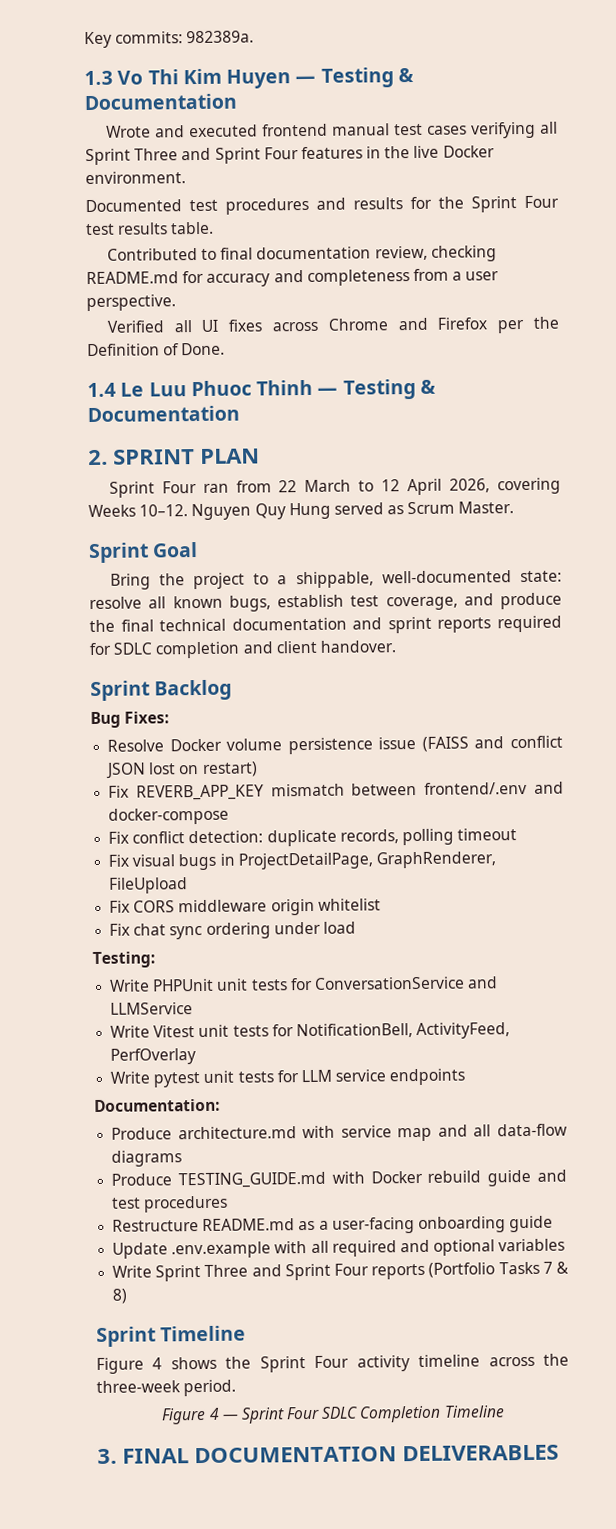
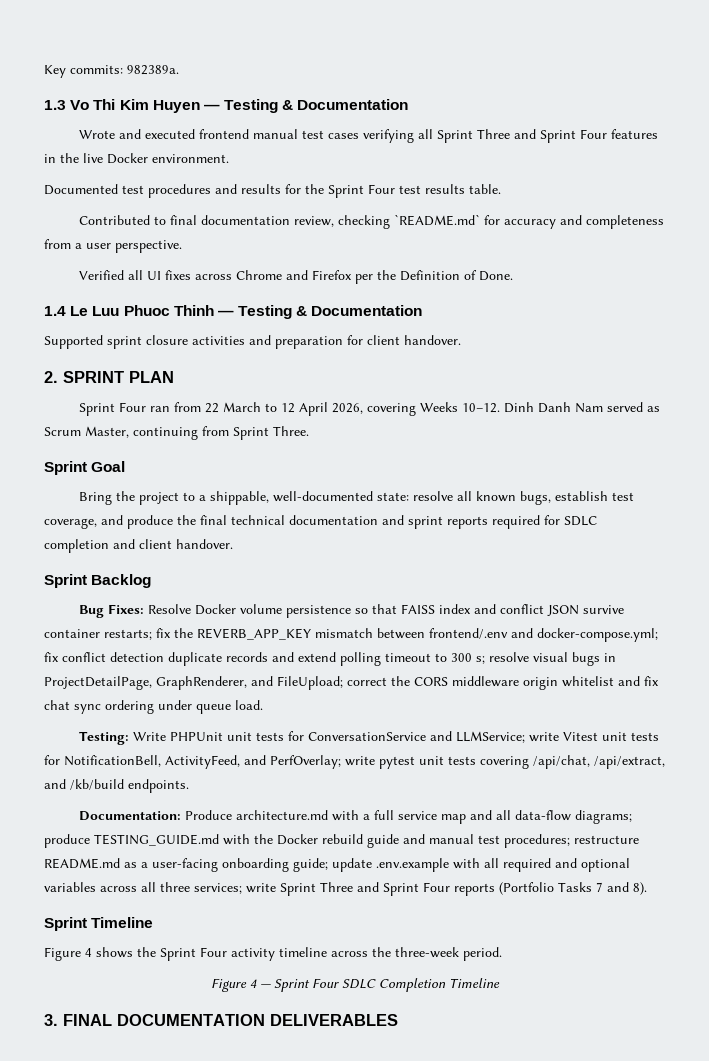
- Contributed to final documentation review, checking README.md for accuracy and completeness from a user perspective.
+ Contributed to final documentation review, checking `README.md` for accuracy and completeness from a user perspective.
+ Supported sprint closure activities and preparation for client handover.
- Nguyen Quy Hung served as Scrum Master.
+ Dinh Danh Nam served as Scrum Master, continuing from Sprint Three.
- Bug Fixes:
- Resolve Docker volume persistence issue (FAISS and conflict JSON lost on restart)
- Fix REVERB_APP_KEY mismatch between frontend/.env and docker-compose
- Fix conflict detection: duplicate records, polling timeout
- Fix visual bugs in ProjectDetailPage, GraphRenderer, FileUpload
- Fix CORS middleware origin whitelist
- Fix chat sync ordering under load
+ Bug Fixes: Resolve Docker volume persistence so that FAISS index and conflict JSON survive container restarts; fix the REVERB_APP_KEY mismatch between frontend/.env and docker-compose.yml; fix conflict detection duplicate records and extend polling timeout to 300 s; resolve visual bugs in ProjectDetailPage, GraphRenderer, and FileUpload; correct the CORS middleware origin whitelist and fix chat sync ordering under queue load.
- Testing:
- Write PHPUnit unit tests for ConversationService and LLMService
- Write Vitest unit tests for NotificationBell, ActivityFeed, PerfOverlay
- Write pytest unit tests for LLM service endpoints
+ Testing: Write PHPUnit unit tests for ConversationService and LLMService; write Vitest unit tests for NotificationBell, ActivityFeed, and PerfOverlay; write pytest unit tests covering /api/chat, /api/extract, and /kb/build endpoints.
- Documentation:
- Produce architecture.md with service map and all data-flow diagrams
- Produce TESTING_GUIDE.md with Docker rebuild guide and test procedures
- Restructure README.md as a user-facing onboarding guide
- Update .env.example with all required and optional variables
- Write Sprint Three and Sprint Four reports (Portfolio Tasks 7 & 8)
+ Documentation: Produce architecture.md with a full service map and all data-flow diagrams; produce TESTING_GUIDE.md with the Docker rebuild guide and manual test procedures; restructure README.md as a user-facing onboarding guide; update .env.example with all required and optional variables across all three services; write Sprint Three and Sprint Four reports (Portfolio Tasks 7 and 8).

